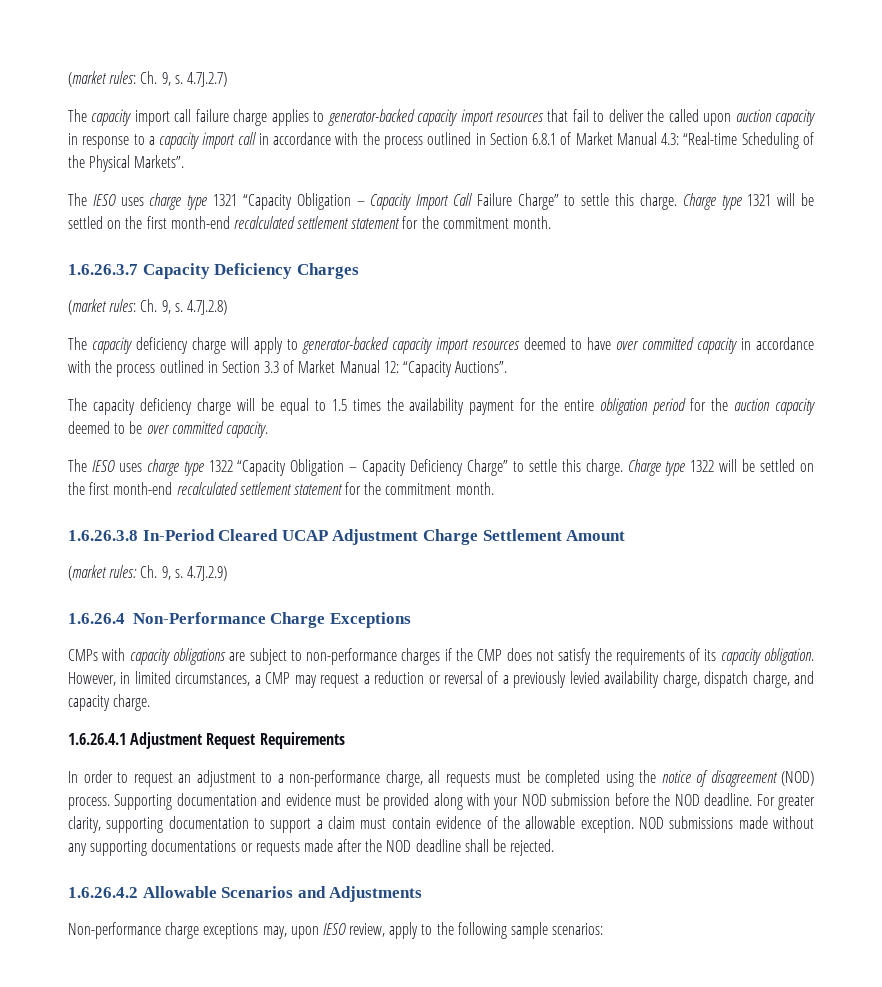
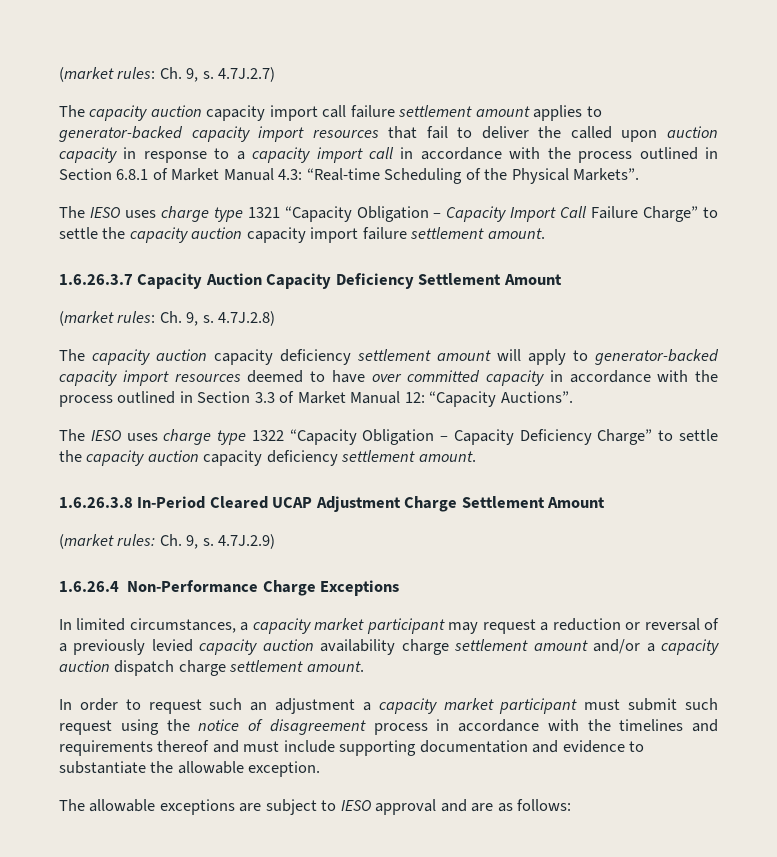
- The capacity import call failure charge applies to generator-backed capacity import resources that fail to deliver the called upon auction capacity in response to a capacity import call in accordance with the process outlined in Section 6.8.1 of Market Manual 4.3: “Real-time Scheduling of the Physical Markets”.
+ The capacity auction capacity import call failure settlement amount applies to generator-backed capacity import resources that fail to deliver the called upon auction capacity in response to a capacity import call in accordance with the process outlined in Section 6.8.1 of Market Manual 4.3: “Real-time Scheduling of the Physical Markets”.
- The IESO uses charge type 1321 “Capacity Obligation – Capacity Import Call Failure Charge” to settle this charge. Charge type 1321 will be settled on the first month-end recalculated settlement statement for the commitment month.
- 1.6.26.3.7 Capacity Deficiency Charges
+ The IESO uses charge type 1321 “Capacity Obligation – Capacity Import Call Failure Charge” to settle the capacity auction capacity import failure settlement amount.
+ 1.6.26.3.7 Capacity Auction Capacity Deficiency Settlement Amount
- The capacity deficiency charge will apply to generator-backed capacity import resources deemed to have over committed capacity in accordance with the process outlined in Section 3.3 of Market Manual 12: “Capacity Auctions”.
+ The capacity auction capacity deficiency settlement amount will apply to generator-backed capacity import resources deemed to have over committed capacity in accordance with the process outlined in Section 3.3 of Market Manual 12: “Capacity Auctions”.
- The capacity deficiency charge will be equal to 1.5 times the availability payment for the entire obligation period for the auction capacity deemed to be over committed capacity.
- The IESO uses charge type 1322 “Capacity Obligation – Capacity Deficiency Charge” to settle this charge. Charge type 1322 will be settled on the first month-end recalculated settlement statement for the commitment month.
+ The IESO uses charge type 1322 “Capacity Obligation – Capacity Deficiency Charge” to settle the capacity auction capacity deficiency settlement amount.
- CMPs with capacity obligations are subject to non-performance charges if the CMP does not satisfy the requirements of its capacity obligation. However, in limited circumstances, a CMP may request a reduction or reversal of a previously levied availability charge, dispatch charge, and capacity charge.
- 1.6.26.4.1 Adjustment Request Requirements
+ In limited circumstances, a capacity market participant may request a reduction or reversal of a previously levied capacity auction availability charge settlement amount and/or a capacity auction dispatch charge settlement amount.
- In order to request an adjustment to a non-performance charge, all requests must be completed using the notice of disagreement (NOD) process. Supporting documentation and evidence must be provided along with your NOD submission before the NOD deadline. For greater clarity, supporting documentation to support a claim must contain evidence of the allowable exception. NOD submissions made without any supporting documentations or requests made after the NOD deadline shall be rejected.
- 1.6.26.4.2 Allowable Scenarios and Adjustments
- Non-performance charge exceptions may, upon IESO review, apply to the following sample scenarios:
+ In order to request such an adjustment a capacity market participant must submit such request using the notice of disagreement process in accordance with the timelines and requirements thereof and must include supporting documentation and evidence to substantiate the allowable exception.
+ The allowable exceptions are subject to IESO approval and are as follows:

